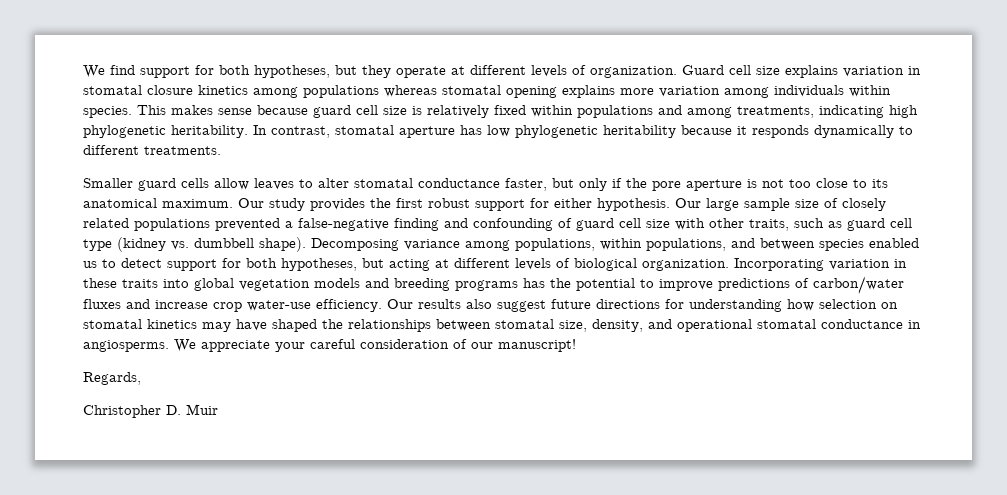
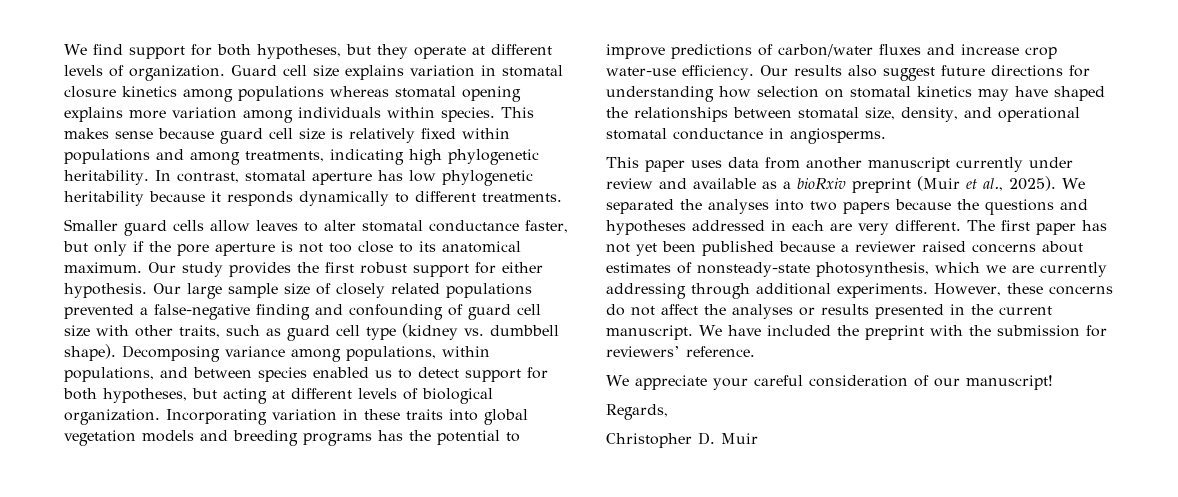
- Our results also suggest future directions for understanding how selection on stomatal kinetics may have shaped the relationships between stomatal size, density, and operational stomatal conductance in angiosperms. We appreciate your careful consideration of our manuscript!
+ Our results also suggest future directions for understanding how selection on stomatal kinetics may have shaped the relationships between stomatal size, density, and operational stomatal conductance in angiosperms.
+ This paper uses data from another manuscript currently under review and available as a bioRxiv preprint (Muir et al., 2025). We separated the analyses into two papers because the questions and hypotheses addressed in each are very different. The first paper has not yet been published because a reviewer raised concerns about estimates of nonsteady-state photosynthesis, which we are currently addressing through additional experiments. However, these concerns do not affect the analyses or results presented in the current manuscript. We have included the preprint with the submission for reviewers’ reference.
+ We appreciate your careful consideration of our manuscript!

